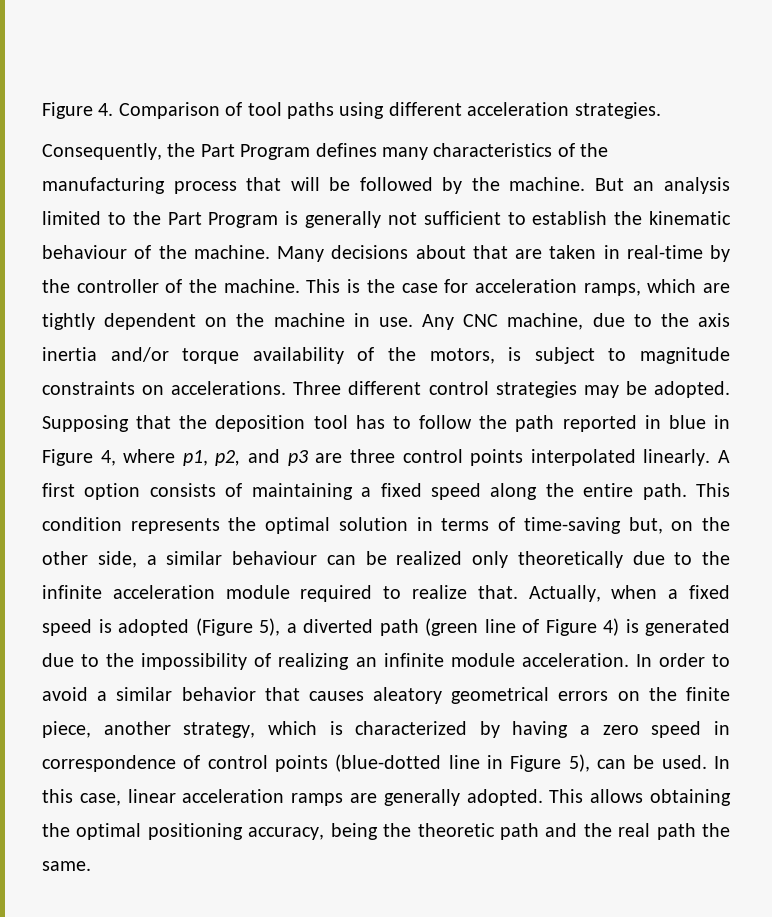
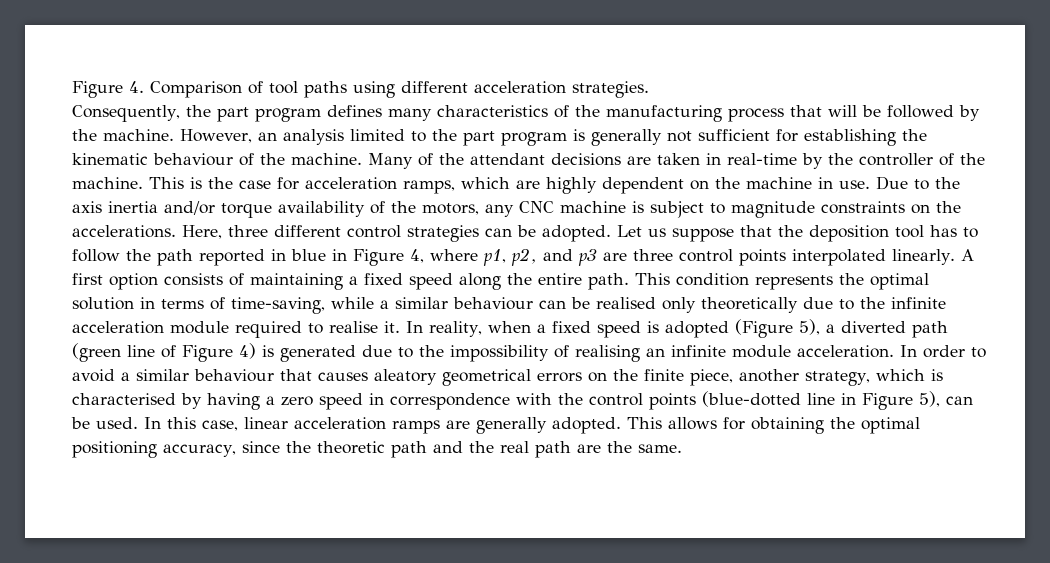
- Consequently, the Part Program defines many characteristics of the manufacturing process that will be followed by the machine.
+ Consequently, the part program defines many characteristics of the manufacturing process that will be followed by the machine.
- But an analysis limited to the Part Program is generally not sufficient to establish the kinematic behaviour of the machine.
+ However, an analysis limited to the part program is generally not sufficient for establishing the kinematic behaviour of the machine.
- Many decisions about that are taken in real-time by the controller of the machine.
+ Many of the attendant decisions are taken in real-time by the controller of the machine.
- This is the case for acceleration ramps, which are tightly dependent on the machine in use.
+ This is the case for acceleration ramps, which are highly dependent on the machine in use.
- Any CNC machine, due to the axis inertia and/or torque availability of the motors, is subject to magnitude constraints on accelerations. Three different control strategies may be adopted.
+ Due to the axis inertia and/or torque availability of the motors, any CNC machine is subject to magnitude constraints on the accelerations. Here, three different control strategies can be adopted.
- Supposing that the deposition tool has to follow the path reported in blue in Figure 4, where p1, p2, and p3 are three control points interpolated linearly.
+ Let us suppose that the deposition tool has to follow the path reported in blue in Figure 4, where p1, p2, and p3 are three control points interpolated linearly.
- This condition represents the optimal solution in terms of time-saving but, on the other side, a similar behaviour can be realized only theoretically due to the infinite acceleration module required to realize that. Actually, when a fixed speed is adopted (Figure 5), a diverted path (green line of Figure 4) is generated due to the impossibility of realizing an infinite module acceleration.
+ This condition represents the optimal solution in terms of time-saving, while a similar behaviour can be realised only theoretically due to the infinite acceleration module required to realise it. In reality, when a fixed speed is adopted (Figure 5), a diverted path (green line of Figure 4) is generated due to the impossibility of realising an infinite module acceleration.
- In order to avoid a similar behavior that causes aleatory geometrical errors on the finite piece, another strategy, which is characterized by having a zero speed in correspondence of control points (blue-dotted line in Figure 5), can be used.
+ In order to avoid a similar behaviour that causes aleatory geometrical errors on the finite piece, another strategy, which is characterised by having a zero speed in correspondence with the control points (blue-dotted line in Figure 5), can be used.
- This allows obtaining the optimal positioning accuracy, being the theoretic path and the real path the same.
+ This allows for obtaining the optimal positioning accuracy, since the theoretic path and the real path are the same.

